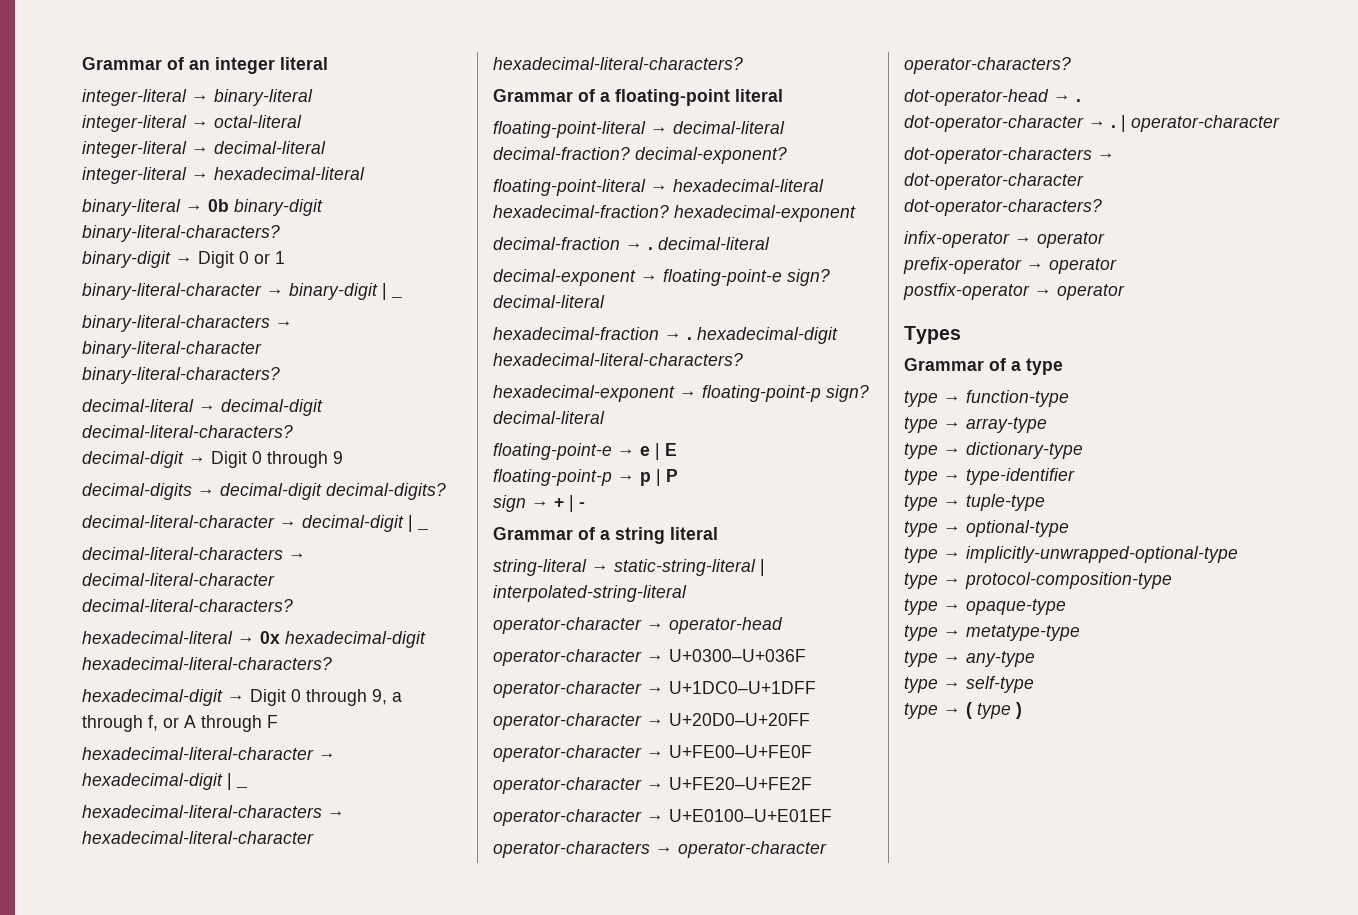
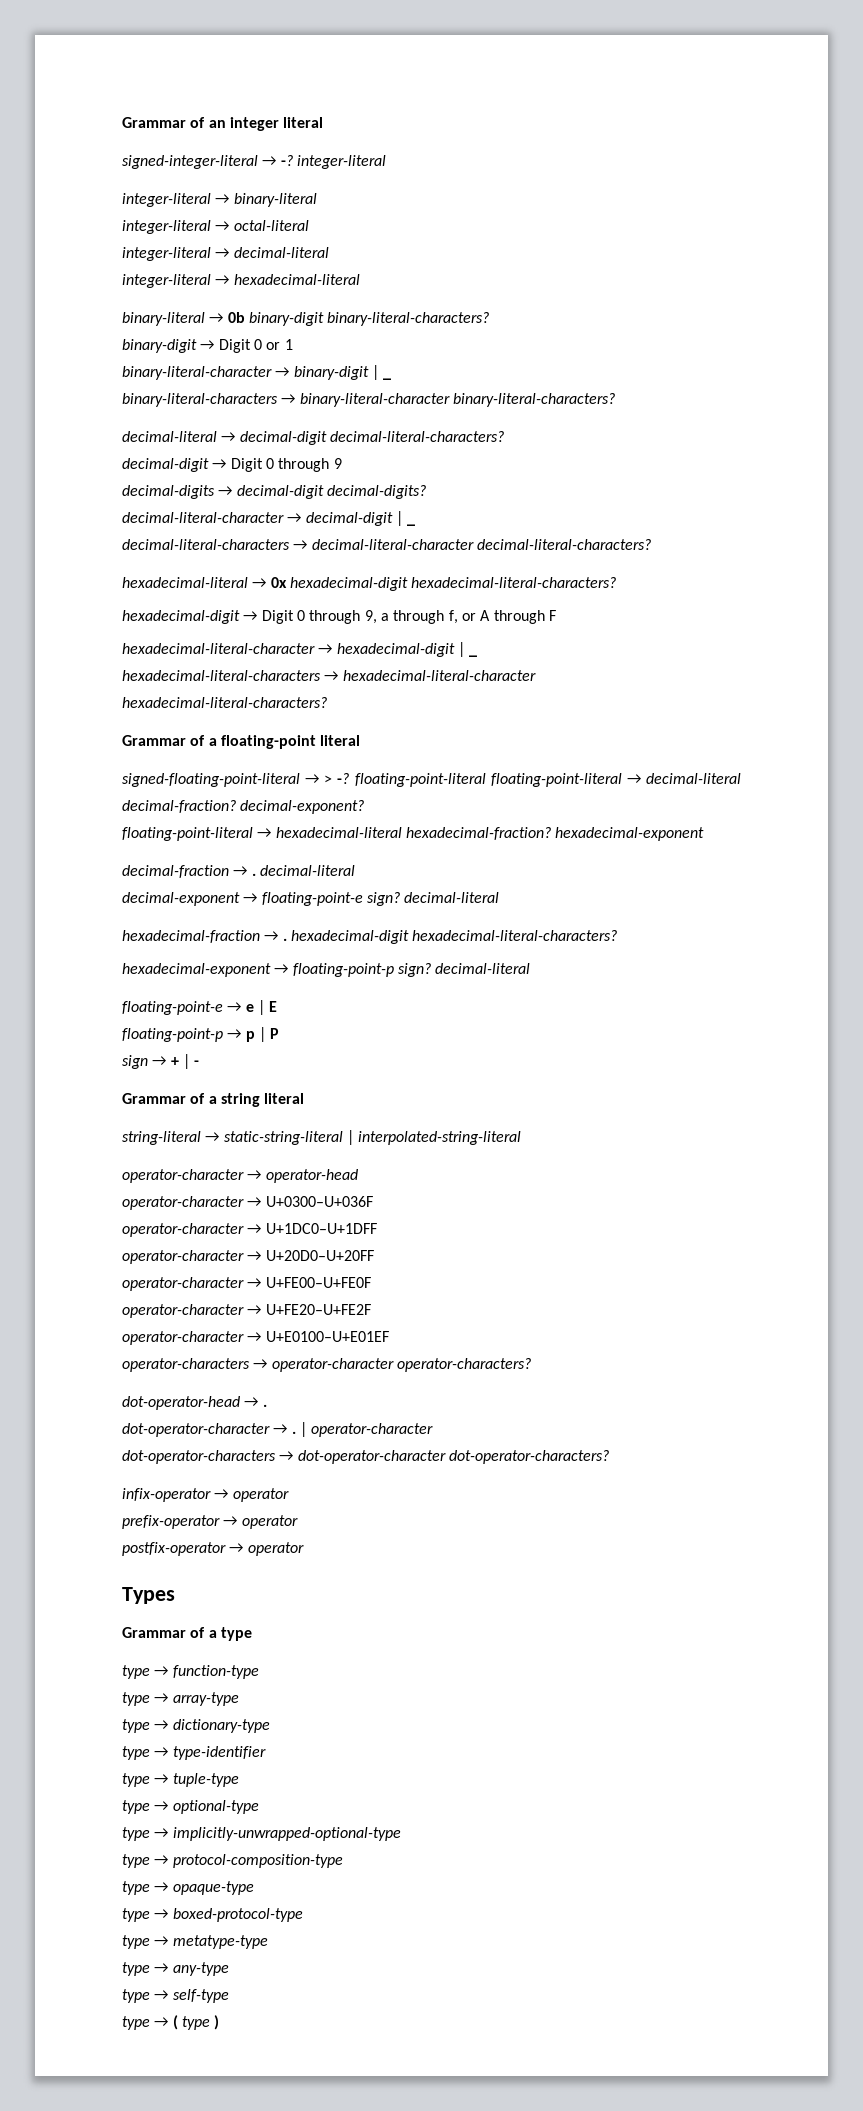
+ signed-integer-literal → -? integer-literal
- floating-point-literal → decimal-literal decimal-fraction? decimal-exponent?
+ signed-floating-point-literal → > -? floating-point-literal floating-point-literal → decimal-literal decimal-fraction? decimal-exponent?
+ type → boxed-protocol-type

